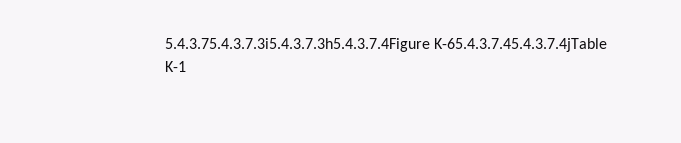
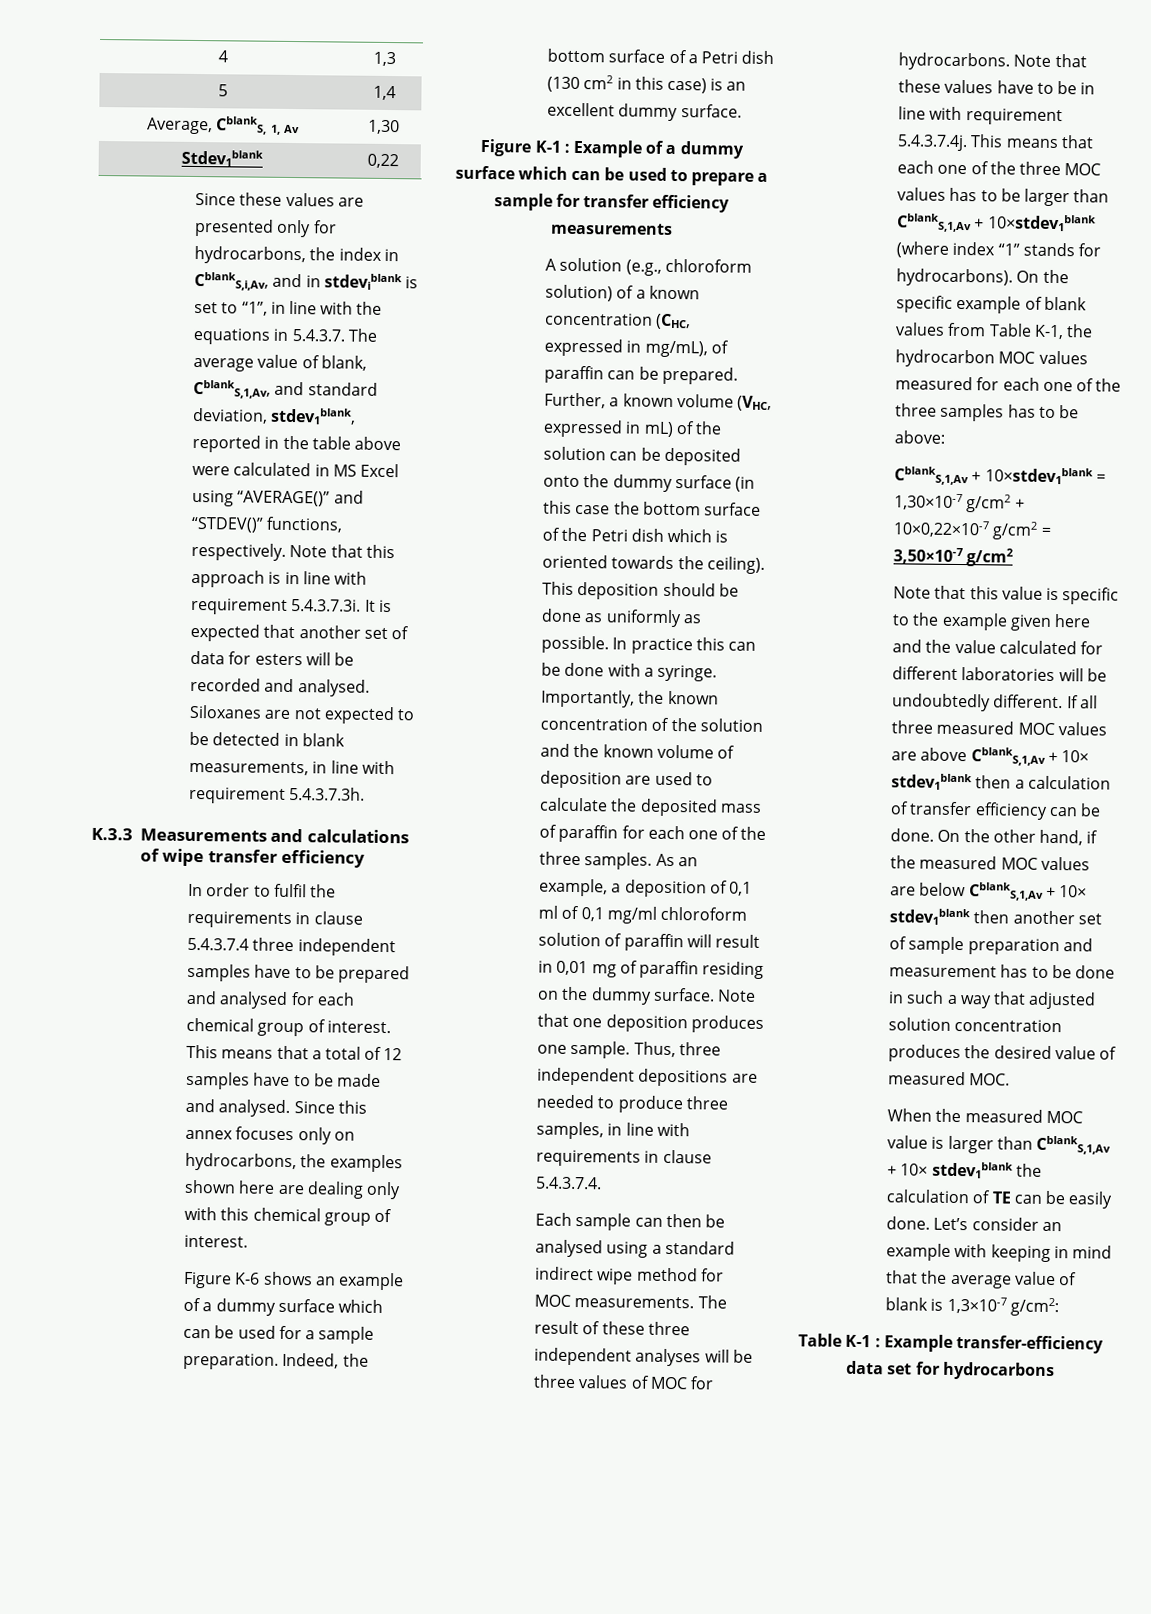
- 5.4.3.75.4.3.7.3i5.4.3.7.3h5.4.3.7.4Figure K-65.4.3.7.45.4.3.7.4jTable K-1
+ 4 | 1,3
+ 5 | 1,4
+ Average, CblankS, 1, Av | 1,30
+ Stdev1blank | 0,22
+ Since these values are presented only for hydrocarbons, the index in CblankS,i,Av, and in stdeviblank is set to “1”, in line with the equations in 5.4.3.7. The average value of blank, CblankS,1,Av, and standard deviation, stdev1blank, reported in the table above were calculated in MS Excel using “AVERAGE()” and “STDEV()” functions, respectively. Note that this approach is in line with requirement 5.4.3.7.3i. It is expected that another set of data for esters will be recorded and analysed. Siloxanes are not expected to be detected in blank measurements, in line with requirement 5.4.3.7.3h.
+ K.3.3 Measurements and calculations of wipe transfer efficiency
+ In order to fulfil the requirements in clause 5.4.3.7.4 three independent samples have to be prepared and analysed for each chemical group of interest. This means that a total of 12 samples have to be made and analysed. Since this annex focuses only on hydrocarbons, the examples shown here are dealing only with this chemical group of interest.
+ Figure K-6 shows an example of a dummy surface which can be used for a sample preparation. Indeed, the bottom surface of a Petri dish (130 cm2 in this case) is an excellent dummy surface.
+ Figure K-1 : Example of a dummy surface which can be used to prepare a sample for transfer efficiency measurements
+ A solution (e.g., chloroform solution) of a known concentration (CHC, expressed in mg/mL), of paraffin can be prepared. Further, a known volume (VHC, expressed in mL) of the solution can be deposited onto the dummy surface (in this case the bottom surface of the Petri dish which is oriented towards the ceiling). This deposition should be done as uniformly as possible. In practice this can be done with a syringe. Importantly, the known concentration of the solution and the known volume of deposition are used to calculate the deposited mass of paraffin for each one of the three samples. As an example, a deposition of 0,1 ml of 0,1 mg/ml chloroform solution of paraffin will result in 0,01 mg of paraffin residing on the dummy surface. Note that one deposition produces one sample. Thus, three independent depositions are needed to produce three samples, in line with requirements in clause 5.4.3.7.4.
+ Each sample can then be analysed using a standard indirect wipe method for MOC measurements. The result of these three independent analyses will be three values of MOC for hydrocarbons. Note that these values have to be in line with requirement 5.4.3.7.4j. This means that each one of the three MOC values has to be larger than CblankS,1,Av + 10×stdev1blank (where index “1” stands for hydrocarbons). On the specific example of blank values from Table K-1, the hydrocarbon MOC values measured for each one of the three samples has to be above:
+ CblankS,1,Av + 10×stdev1blank = 1,30×10-7 g/cm2 + 10×0,22×10-7 g/cm2 = 3,50×10-7 g/cm2
+ Note that this value is specific to the example given here and the value calculated for different laboratories will be undoubtedly different. If all three measured MOC values are above CblankS,1,Av + 10× stdev1blank then a calculation of transfer efficiency can be done. On the other hand, if the measured MOC values are below CblankS,1,Av + 10× stdev1blank then another set of sample preparation and measurement has to be done in such a way that adjusted solution concentration produces the desired value of measured MOC.
+ When the measured MOC value is larger than CblankS,1,Av + 10× stdev1blank the calculation of TE can be easily done. Let’s consider an example with keeping in mind that the average value of blank is 1,3×10-7 g/cm2:
+ Table K-1 : Example transfer-efficiency data set for hydrocarbons

